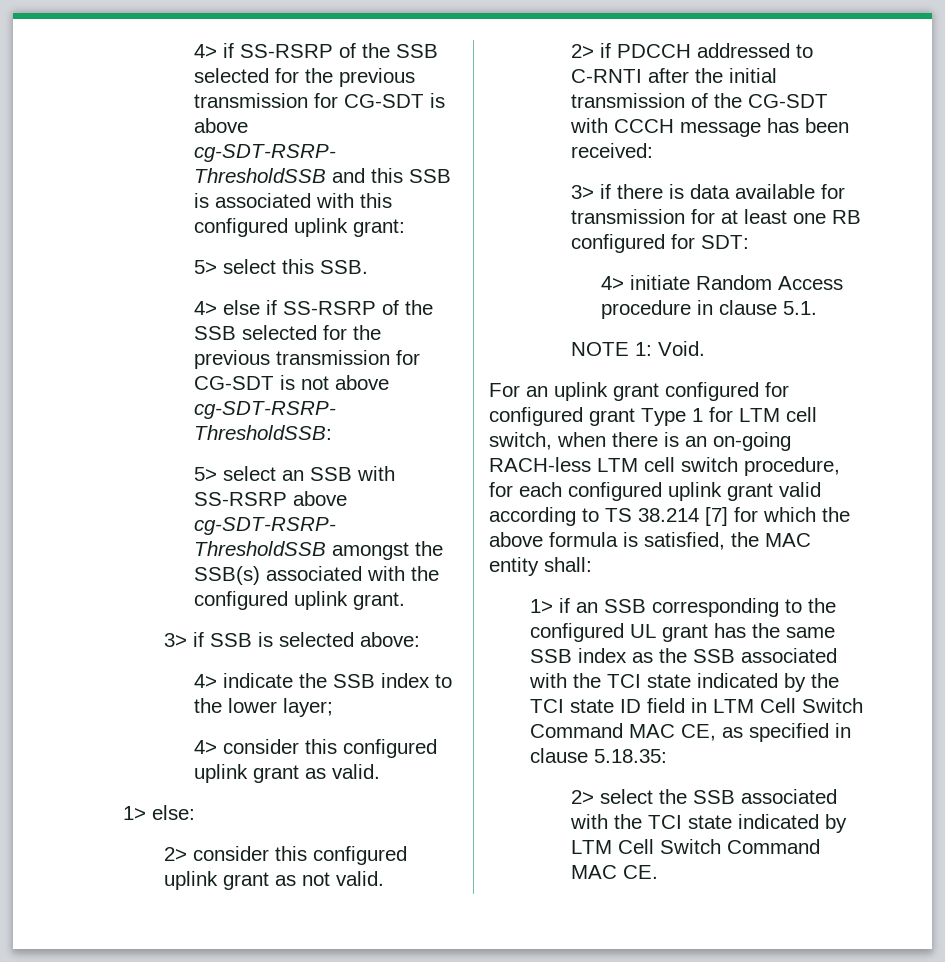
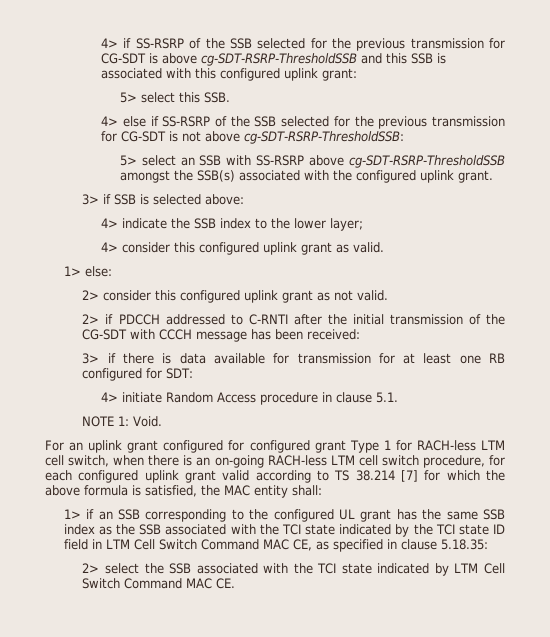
- For an uplink grant configured for configured grant Type 1 for LTM cell switch, when there is an on-going RACH-less LTM cell switch procedure, for each configured uplink grant valid according to TS 38.214 [7] for which the above formula is satisfied, the MAC entity shall:
+ For an uplink grant configured for configured grant Type 1 for RACH-less LTM cell switch, when there is an on-going RACH-less LTM cell switch procedure, for each configured uplink grant valid according to TS 38.214 [7] for which the above formula is satisfied, the MAC entity shall:

